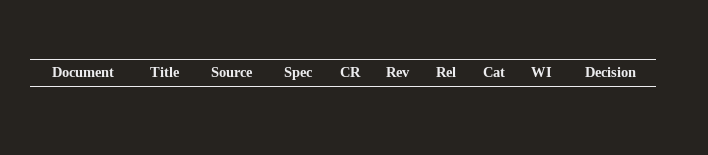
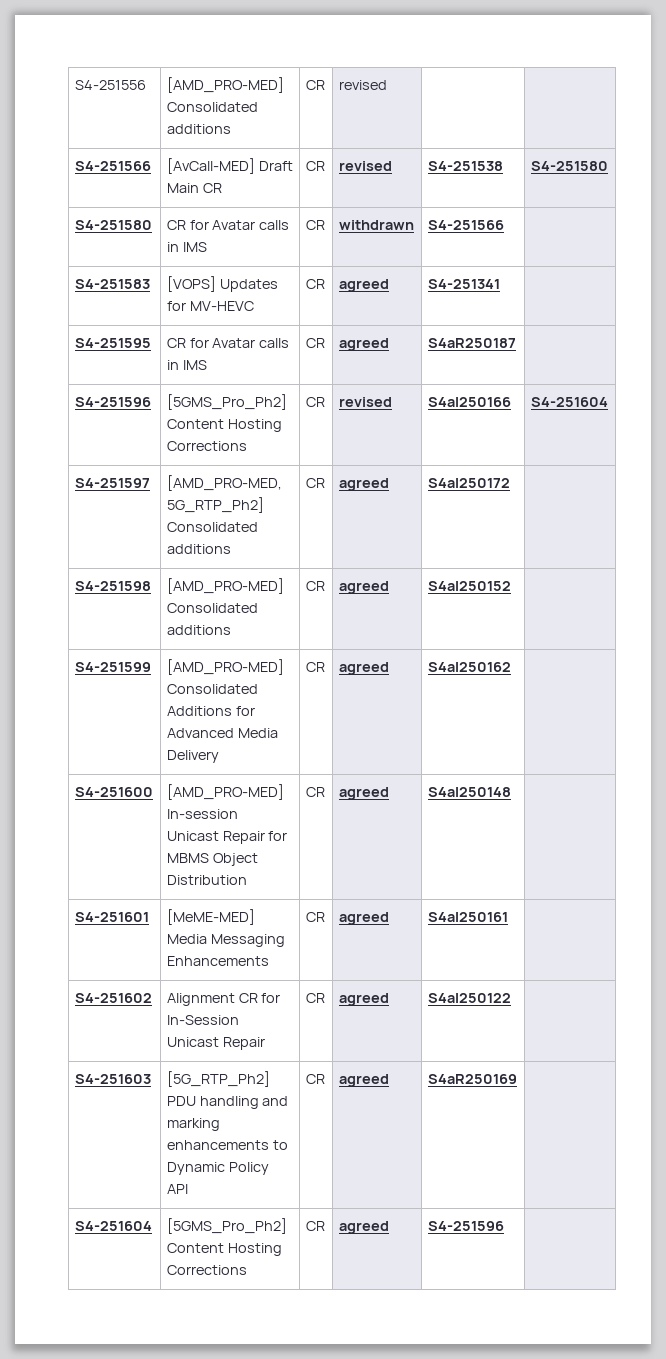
- Document | Title | Source | Spec | CR | Rev | Rel | Cat | WI | Decision
+ S4-251556 | [AMD_PRO-MED] Consolidated additions | CR | revised | |
+ S4-251566 | [AvCall-MED] Draft Main CR | CR | revised | S4-251538 | S4-251580
+ S4-251580 | CR for Avatar calls in IMS | CR | withdrawn | S4-251566 |
+ S4-251583 | [VOPS] Updates for MV-HEVC | CR | agreed | S4-251341 |
+ S4-251595 | CR for Avatar calls in IMS | CR | agreed | S4aR250187 |
+ S4-251596 | [5GMS_Pro_Ph2] Content Hosting Corrections | CR | revised | S4aI250166 | S4-251604
+ S4-251597 | [AMD_PRO-MED, 5G_RTP_Ph2] Consolidated additions | CR | agreed | S4aI250172 |
+ S4-251598 | [AMD_PRO-MED] Consolidated additions | CR | agreed | S4aI250152 |
+ S4-251599 | [AMD_PRO-MED] Consolidated Additions for Advanced Media Delivery | CR | agreed | S4aI250162 |
+ S4-251600 | [AMD_PRO-MED] In-session Unicast Repair for MBMS Object Distribution | CR | agreed | S4aI250148 |
+ S4-251601 | [MeME-MED] Media Messaging Enhancements | CR | agreed | S4aI250161 |
+ S4-251602 | Alignment CR for In-Session Unicast Repair | CR | agreed | S4aI250122 |
+ S4-251603 | [5G_RTP_Ph2] PDU handling and marking enhancements to Dynamic Policy API | CR | agreed | S4aR250169 |
+ S4-251604 | [5GMS_Pro_Ph2] Content Hosting Corrections | CR | agreed | S4-251596 |

